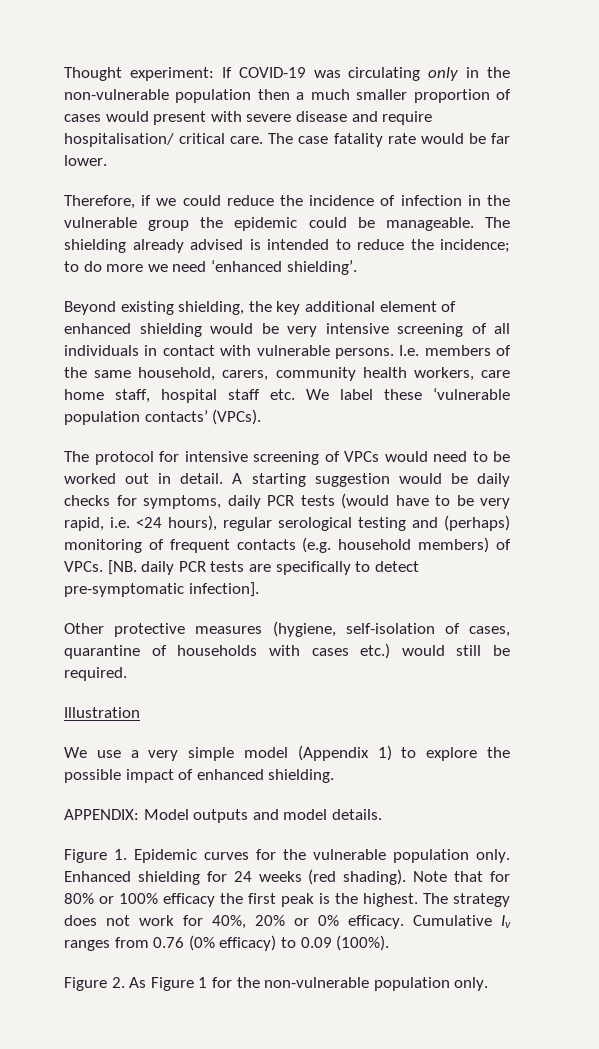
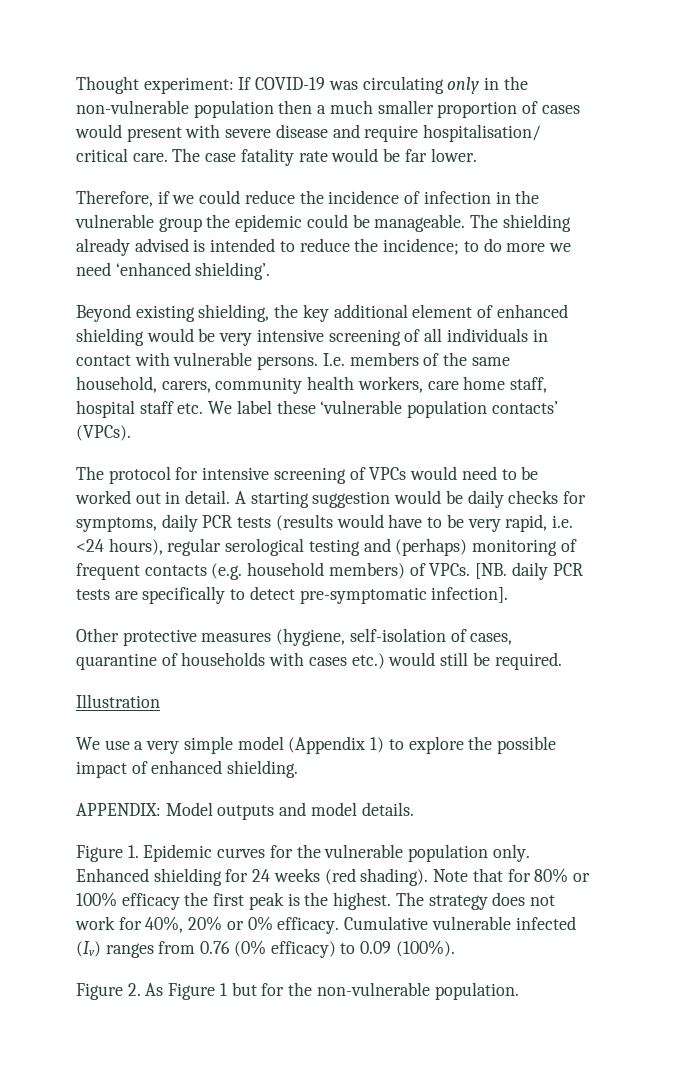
- A starting suggestion would be daily checks for symptoms, daily PCR tests (would have to be very rapid, i.e. <24 hours), regular serological testing and (perhaps) monitoring of frequent contacts (e.g. household members) of VPCs.
+ A starting suggestion would be daily checks for symptoms, daily PCR tests (results would have to be very rapid, i.e. <24 hours), regular serological testing and (perhaps) monitoring of frequent contacts (e.g. household members) of VPCs.
- Cumulative Iv ranges from 0.76 (0% efficacy) to 0.09 (100%).
+ Cumulative vulnerable infected (Iv) ranges from 0.76 (0% efficacy) to 0.09 (100%).
- Figure 2. As Figure 1 for the non-vulnerable population only.
+ Figure 2. As Figure 1 but for the non-vulnerable population.

